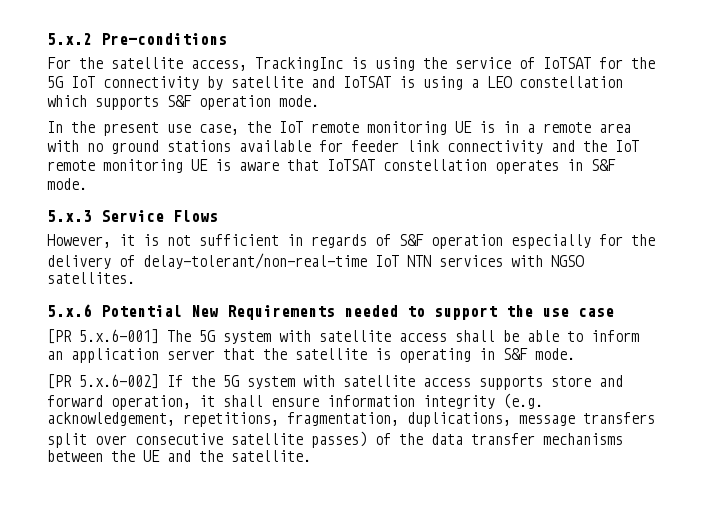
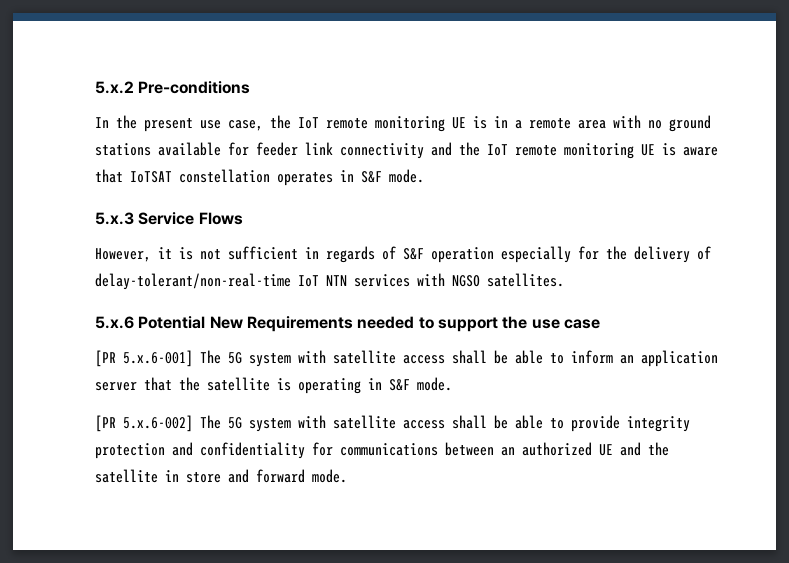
- For the satellite access, TrackingInc is using the service of IoTSAT for the 5G IoT connectivity by satellite and IoTSAT is using a LEO constellation which supports S&F operation mode.
- [PR 5.x.6-002] If the 5G system with satellite access supports store and forward operation, it shall ensure information integrity (e.g. acknowledgement, repetitions, fragmentation, duplications, message transfers split over consecutive satellite passes) of the data transfer mechanisms between the UE and the satellite.
+ [PR 5.x.6-002] The 5G system with satellite access shall be able to provide integrity protection and confidentiality for communications between an authorized UE and the satellite in store and forward mode.

